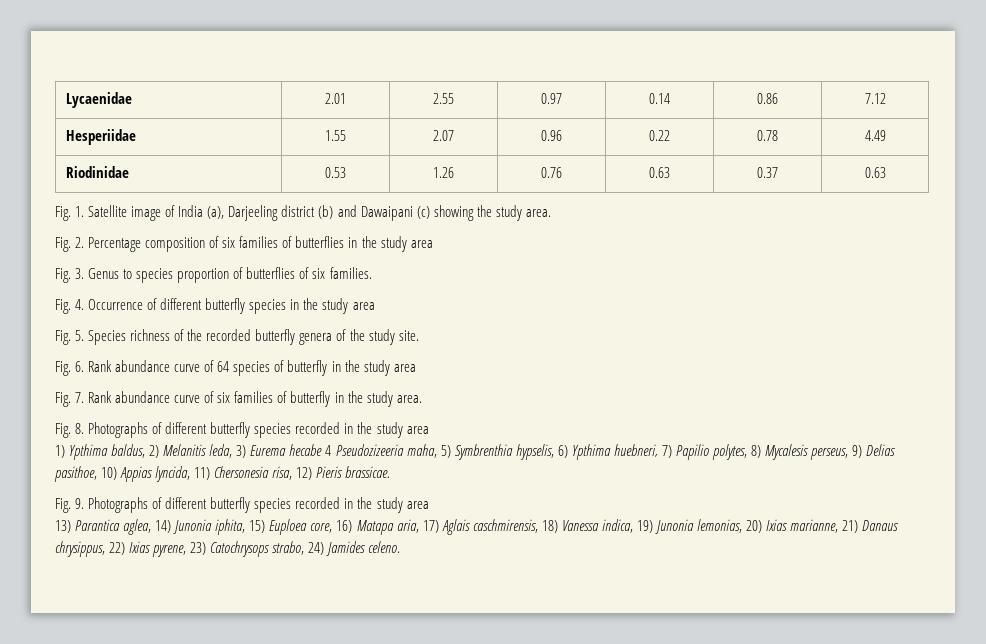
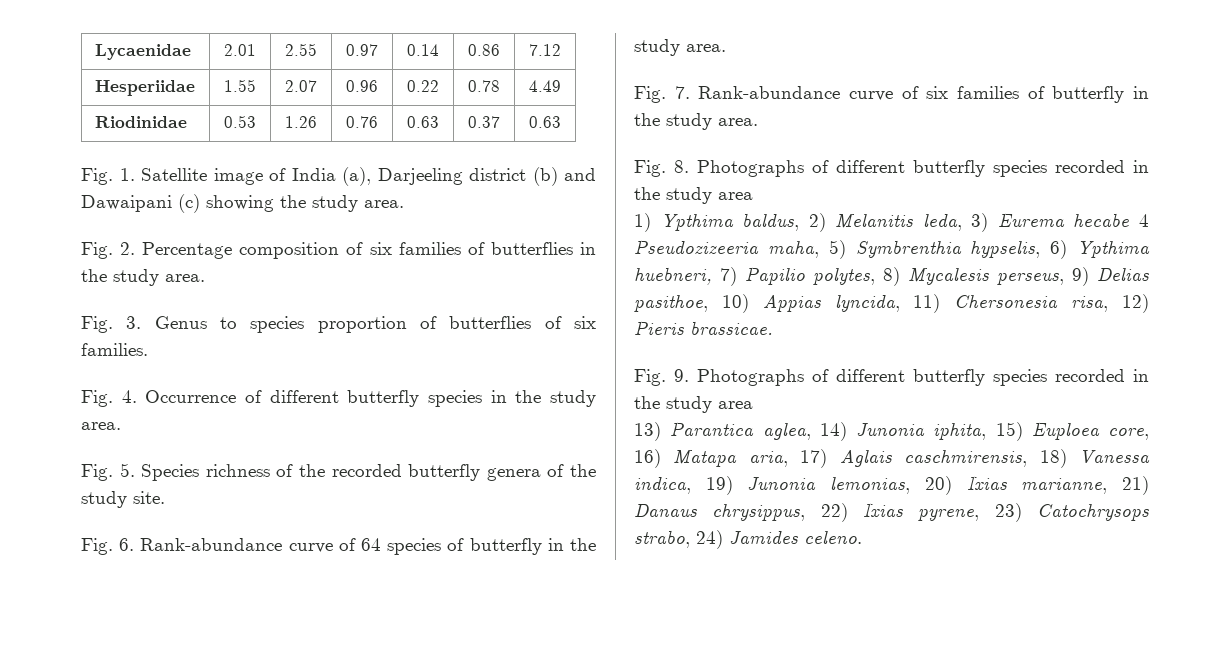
- Fig. 2. Percentage composition of six families of butterflies in the study area
+ Fig. 2. Percentage composition of six families of butterflies in the study area.
- Fig. 4. Occurrence of different butterfly species in the study area
+ Fig. 4. Occurrence of different butterfly species in the study area.
- Fig. 6. Rank abundance curve of 64 species of butterfly in the study area
+ Fig. 6. Rank-abundance curve of 64 species of butterfly in the study area.
- Fig. 7. Rank abundance curve of six families of butterfly in the study area.
+ Fig. 7. Rank-abundance curve of six families of butterfly in the study area.

